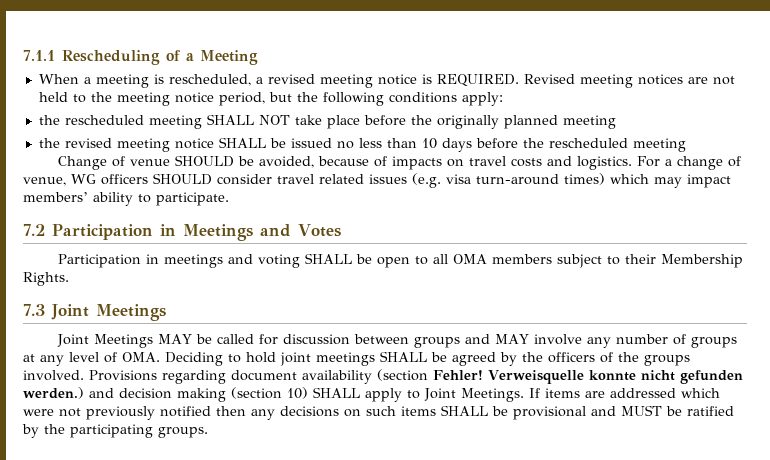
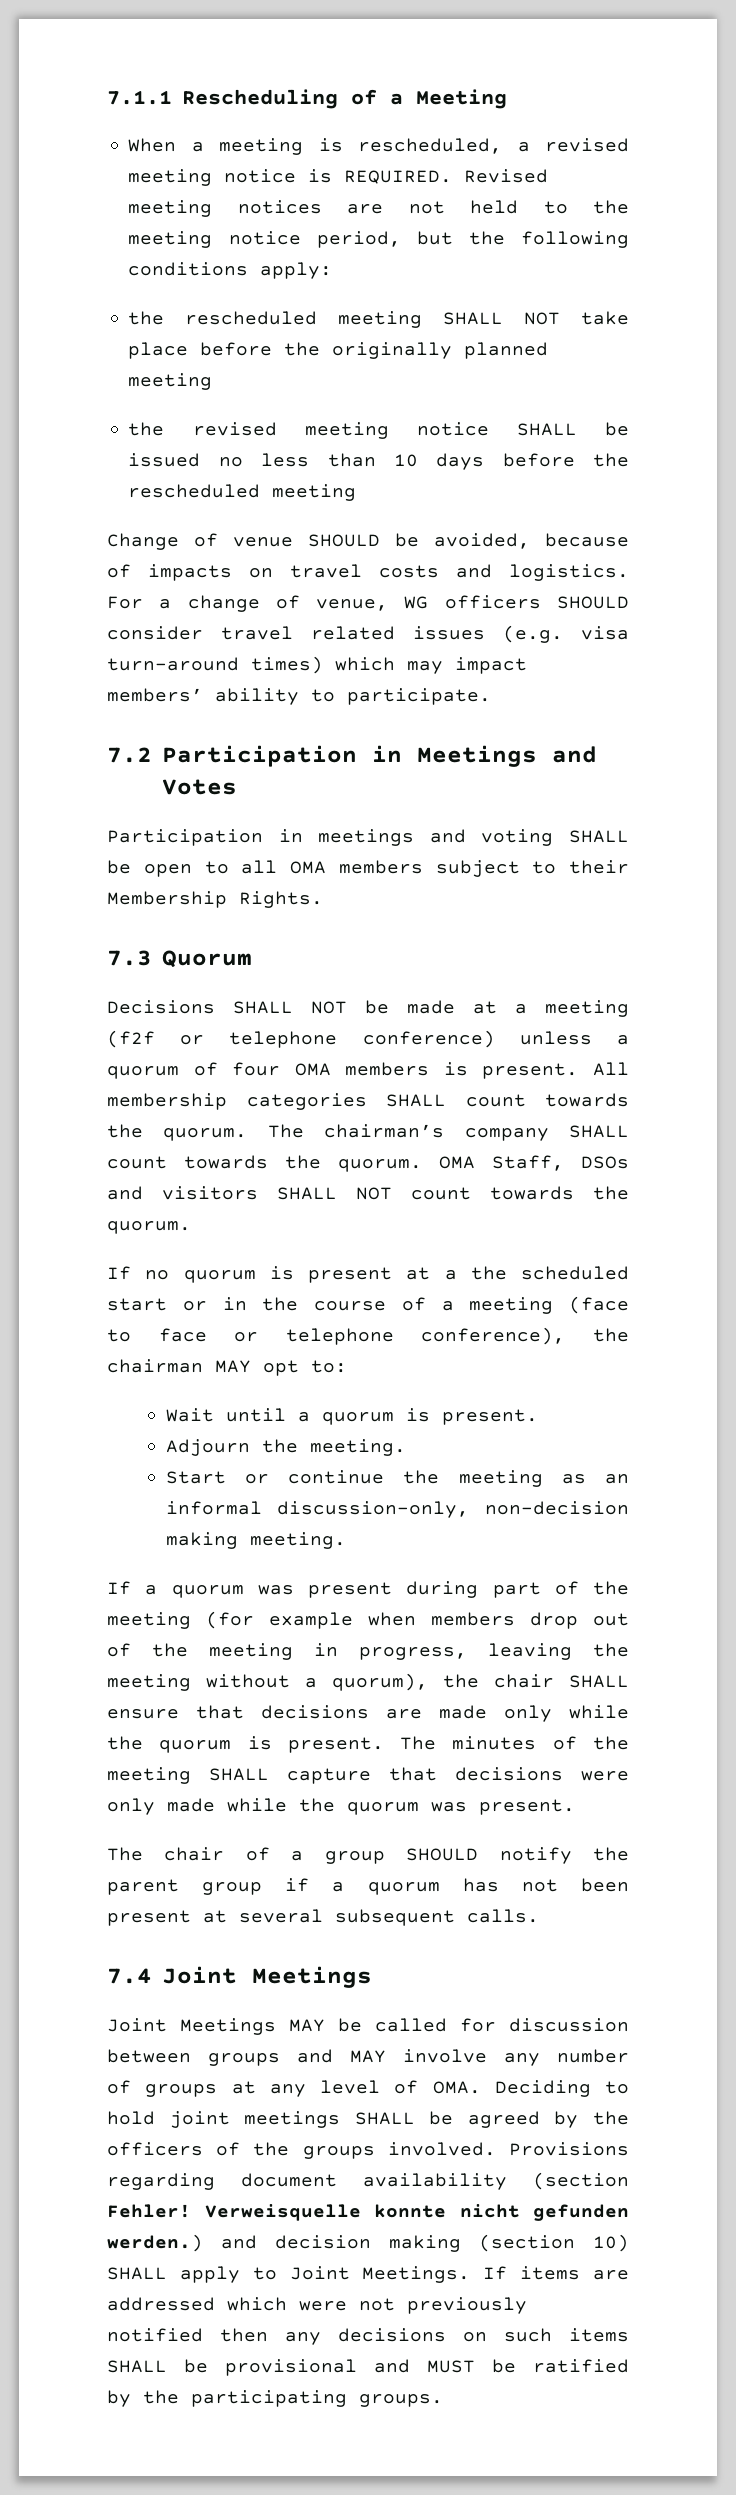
- 7.3 Joint Meetings
+ 7.3 Quorum
+ Decisions SHALL NOT be made at a meeting (f2f or telephone conference) unless a quorum of four OMA members is present. All membership categories SHALL count towards the quorum. The chairman’s company SHALL count towards the quorum. OMA Staff, DSOs and visitors SHALL NOT count towards the quorum.
+ If no quorum is present at a the scheduled start or in the course of a meeting (face to face or telephone conference), the chairman MAY opt to:
+ Wait until a quorum is present.
+ Adjourn the meeting.
+ Start or continue the meeting as an informal discussion-only, non-decision making meeting.
+ If a quorum was present during part of the meeting (for example when members drop out of the meeting in progress, leaving the meeting without a quorum), the chair SHALL ensure that decisions are made only while the quorum is present. The minutes of the meeting SHALL capture that decisions were only made while the quorum was present.
+ The chair of a group SHOULD notify the parent group if a quorum has not been present at several subsequent calls.
+ 7.4 Joint Meetings

